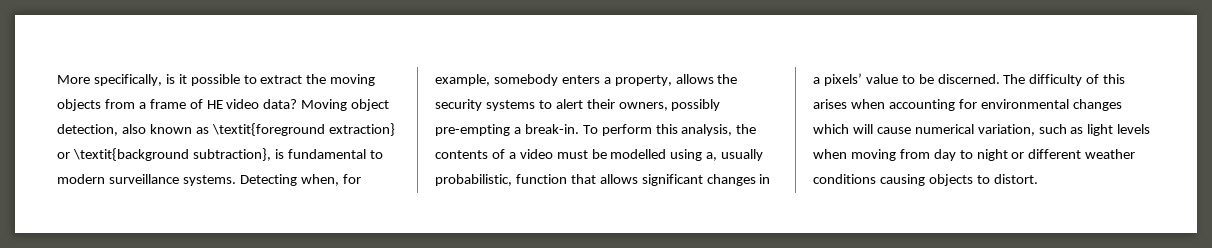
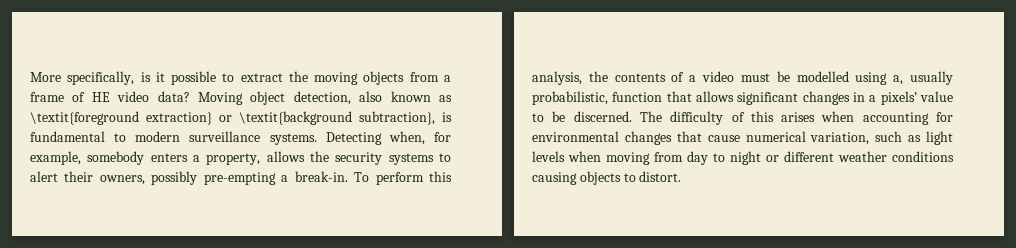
- The difficulty of this arises when accounting for environmental changes which will cause numerical variation, such as light levels when moving from day to night or different weather conditions causing objects to distort.
+ The difficulty of this arises when accounting for environmental changes that cause numerical variation, such as light levels when moving from day to night or different weather conditions causing objects to distort.

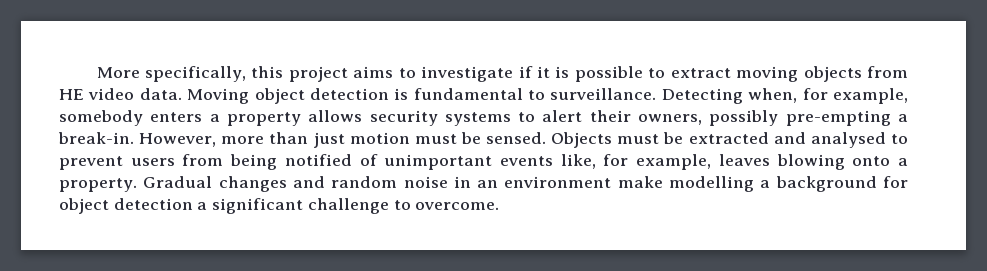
- More specifically, is it possible to extract the moving objects from a frame of HE video data?
+ More specifically, this project aims to investigate if it is possible to extract moving objects from HE video data.
- Moving object detection, also known as \textit{foreground extraction} or \textit{background subtraction}, is fundamental to modern surveillance systems.
+ Moving object detection is fundamental to surveillance.
- Detecting when, for example, somebody enters a property, allows the security systems to alert their owners, possibly pre-empting a break-in.
+ Detecting when, for example, somebody enters a property allows security systems to alert their owners, possibly pre-empting a break-in.
- To perform this analysis, the contents of a video must be modelled using a, usually probabilistic, function that allows significant changes in a pixels’ value to be discerned. The difficulty of this arises when accounting for environmental changes that cause numerical variation, such as light levels when moving from day to night or different weather conditions causing objects to distort.
+ However, more than just motion must be sensed. Objects must be extracted and analysed to prevent users from being notified of unimportant events like, for example, leaves blowing onto a property. Gradual changes and random noise in an environment make modelling a background for object detection a significant challenge to overcome.

